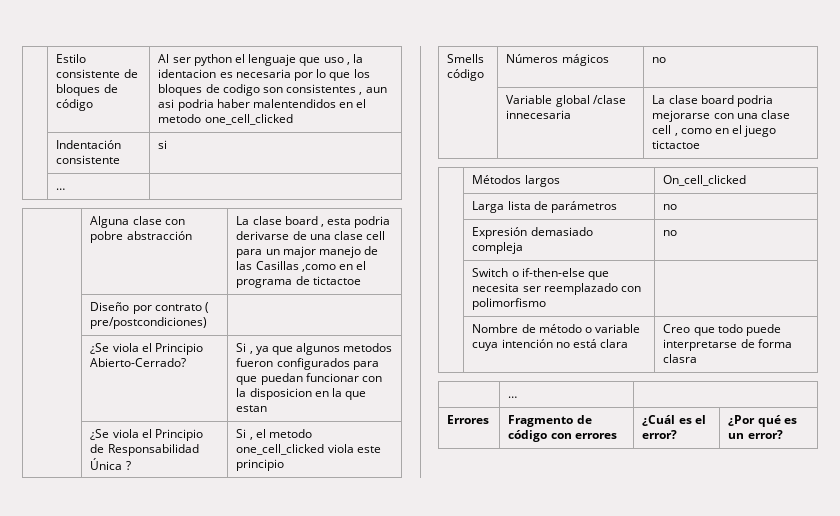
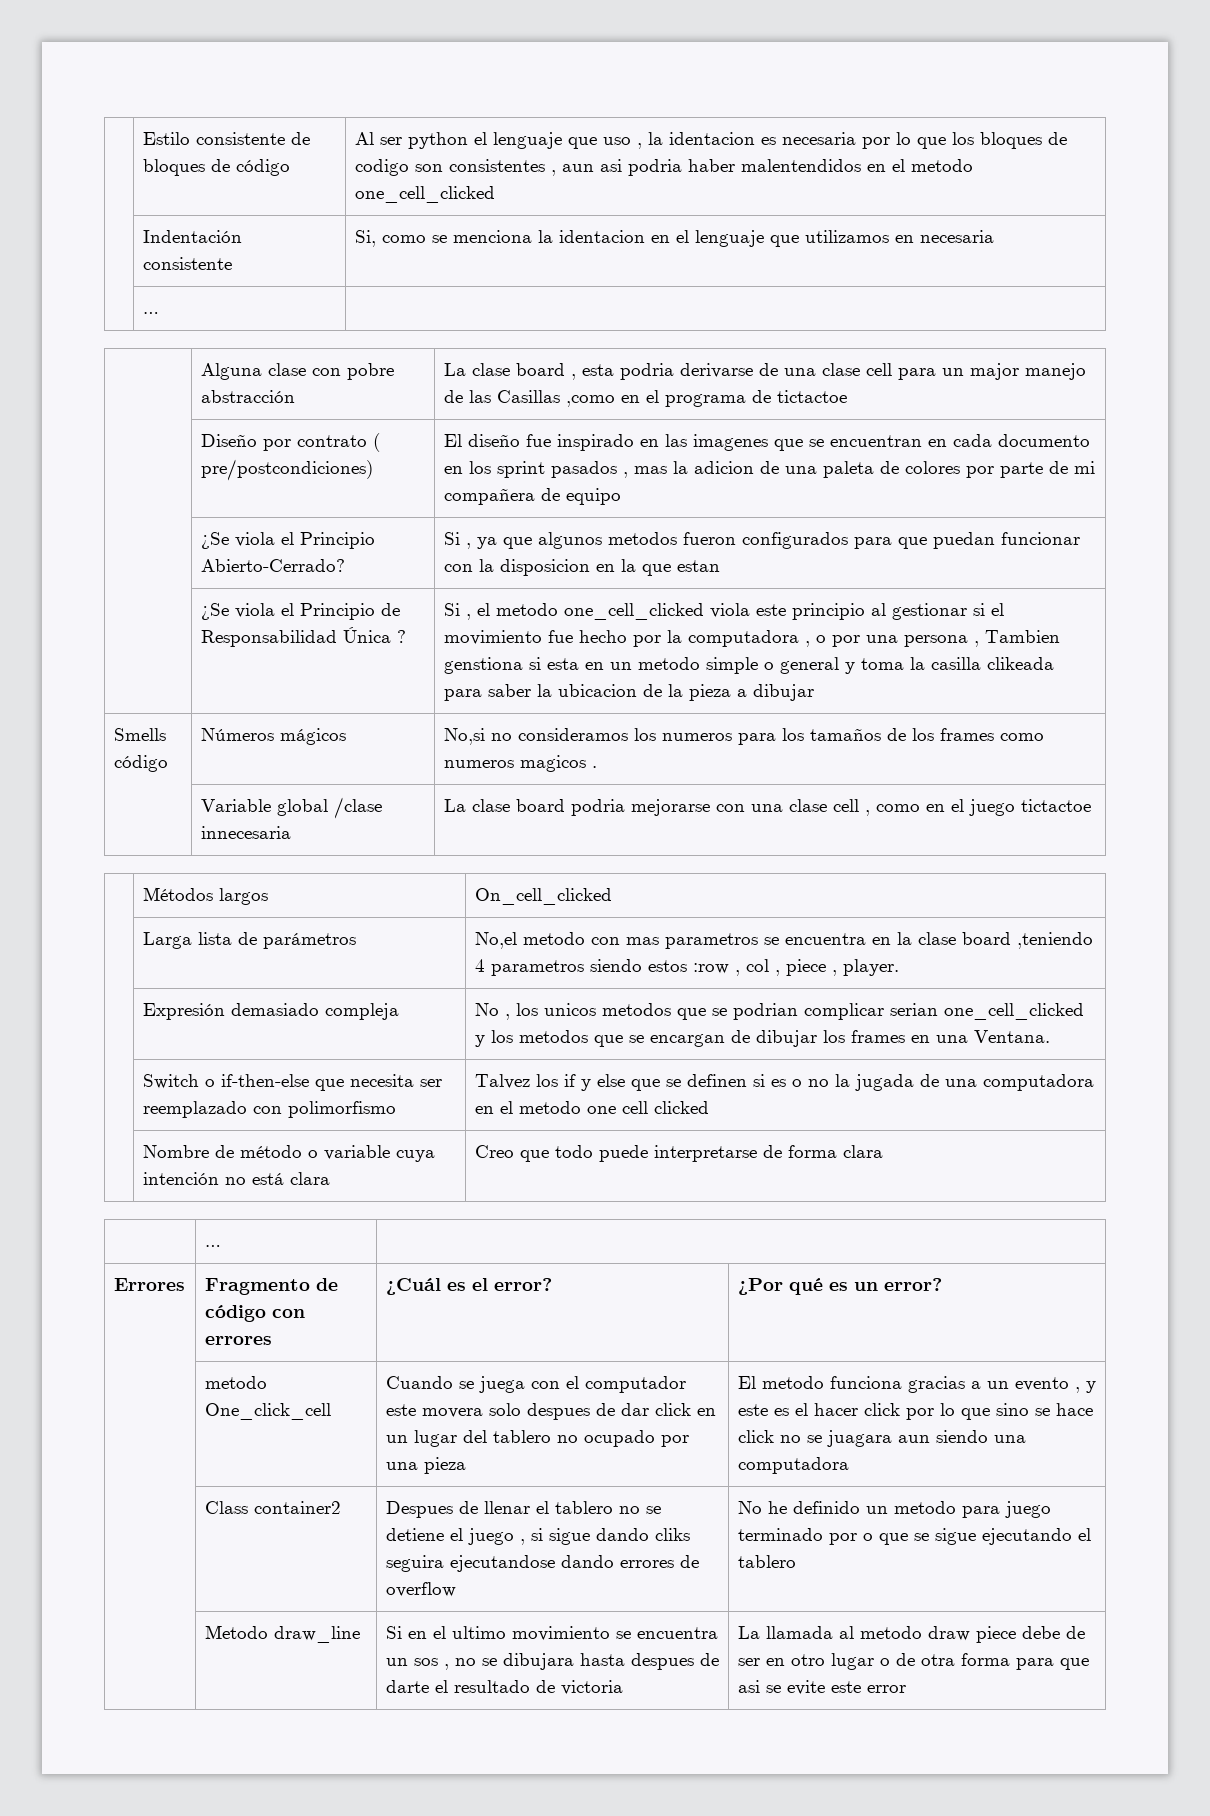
- | Indentación consistente | si
+ | Indentación consistente | Si, como se menciona la identacion en el lenguaje que utilizamos en necesaria
- | Diseño por contrato ( pre/postcondiciones) |
+ | Diseño por contrato ( pre/postcondiciones) | El diseño fue inspirado en las imagenes que se encuentran en cada documento en los sprint pasados , mas la adicion de una paleta de colores por parte de mi compañera de equipo
- Si , el metodo one_cell_clicked viola este principio
+ Si , el metodo one_cell_clicked viola este principio al gestionar si el movimiento fue hecho por la computadora , o por una persona , Tambien genstiona si esta en un metodo simple o general y toma la casilla clikeada para saber la ubicacion de la pieza a dibujar
- Smells código | Números mágicos | no
+ Smells código | Números mágicos | No,si no consideramos los numeros para los tamaños de los frames como numeros magicos .
- | Larga lista de parámetros | no
- | Expresión demasiado compleja | no
+ | Larga lista de parámetros | No,el metodo con mas parametros se encuentra en la clase board ,teniendo 4 parametros siendo estos :row , col , piece , player.
+ | Expresión demasiado compleja | No , los unicos metodos que se podrian complicar serian one_cell_clicked y los metodos que se encargan de dibujar los frames en una Ventana.
- | Switch o if-then-else que necesita ser reemplazado con polimorfismo |
+ | Switch o if-then-else que necesita ser reemplazado con polimorfismo | Talvez los if y else que se definen si es o no la jugada de una computadora en el metodo one cell clicked
- | Nombre de método o variable cuya intención no está clara | Creo que todo puede interpretarse de forma clasra
+ | Nombre de método o variable cuya intención no está clara | Creo que todo puede interpretarse de forma clara
+ metodo One_click_cell | Cuando se juega con el computador este movera solo despues de dar click en un lugar del tablero no ocupado por una pieza | El metodo funciona gracias a un evento , y este es el hacer click por lo que sino se hace click no se juagara aun siendo una computadora
+ | Class container2 | Despues de llenar el tablero no se detiene el juego , si sigue dando cliks seguira ejecutandose dando errores de overflow | No he definido un metodo para juego terminado por o que se sigue ejecutando el tablero
+ | Metodo draw_line | Si en el ultimo movimiento se encuentra un sos , no se dibujara hasta despues de darte el resultado de victoria | La llamada al metodo draw piece debe de ser en otro lugar o de otra forma para que asi se evite este error

